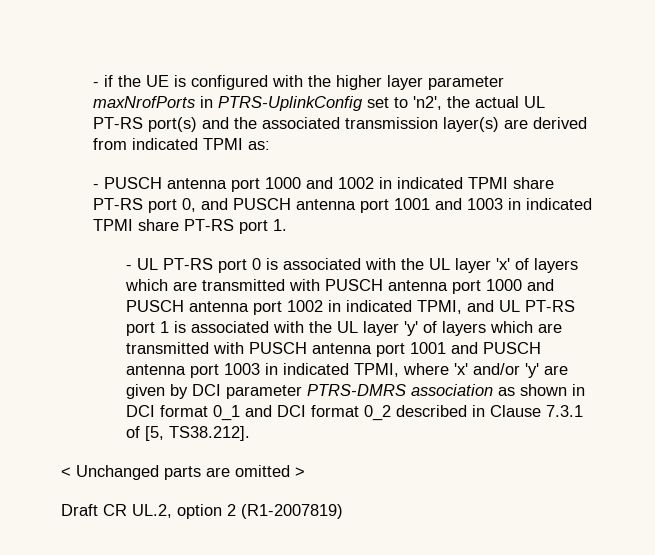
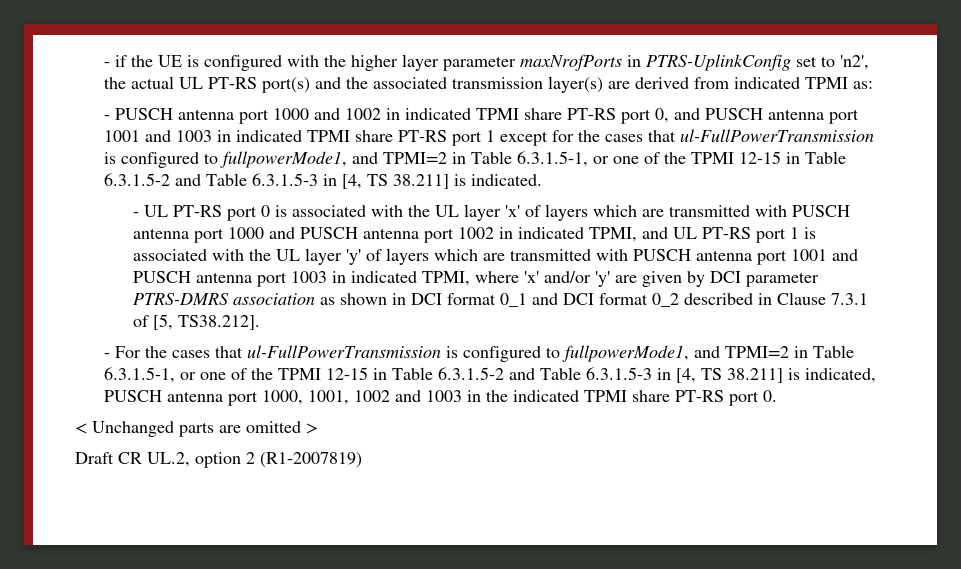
- - PUSCH antenna port 1000 and 1002 in indicated TPMI share PT-RS port 0, and PUSCH antenna port 1001 and 1003 in indicated TPMI share PT-RS port 1.
+ - PUSCH antenna port 1000 and 1002 in indicated TPMI share PT-RS port 0, and PUSCH antenna port 1001 and 1003 in indicated TPMI share PT-RS port 1 except for the cases that ul-FullPowerTransmission is configured to fullpowerMode1, and TPMI=2 in Table 6.3.1.5-1, or one of the TPMI 12-15 in Table 6.3.1.5-2 and Table 6.3.1.5-3 in [4, TS 38.211] is indicated.
+ - For the cases that ul-FullPowerTransmission is configured to fullpowerMode1, and TPMI=2 in Table 6.3.1.5-1, or one of the TPMI 12-15 in Table 6.3.1.5-2 and Table 6.3.1.5-3 in [4, TS 38.211] is indicated, PUSCH antenna port 1000, 1001, 1002 and 1003 in the indicated TPMI share PT-RS port 0.

